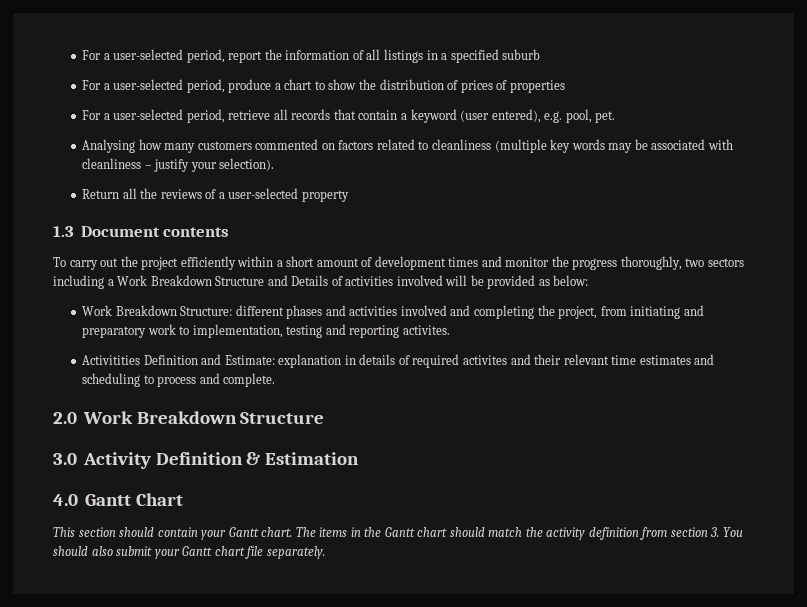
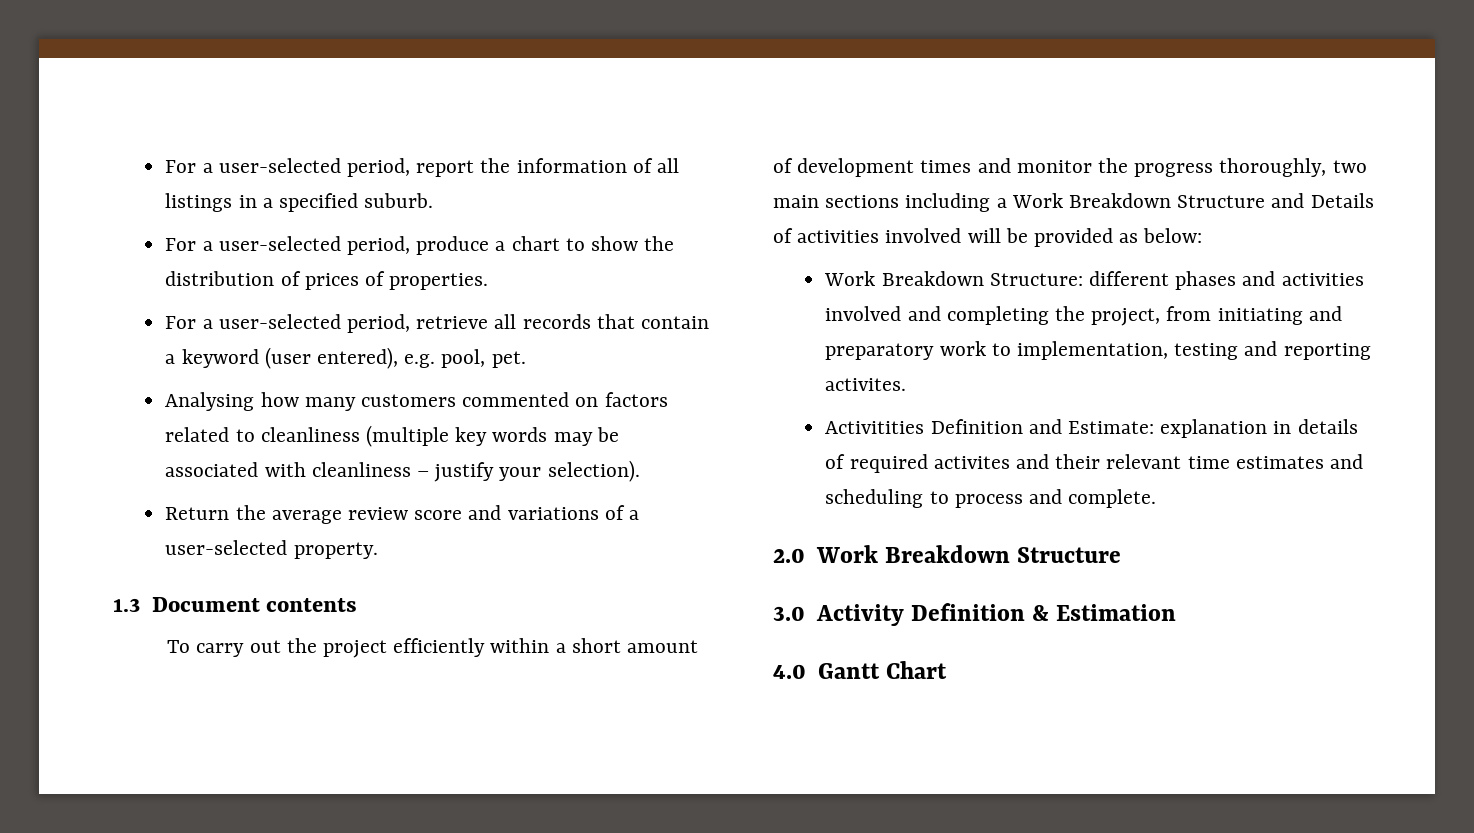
- For a user-selected period, report the information of all listings in a specified suburb
+ For a user-selected period, report the information of all listings in a specified suburb.
- For a user-selected period, produce a chart to show the distribution of prices of properties
+ For a user-selected period, produce a chart to show the distribution of prices of properties.
- Return all the reviews of a user-selected property
+ Return the average review score and variations of a user-selected property.
- To carry out the project efficiently within a short amount of development times and monitor the progress thoroughly, two sectors including a Work Breakdown Structure and Details of activities involved will be provided as below:
+ To carry out the project efficiently within a short amount of development times and monitor the progress thoroughly, two main sections including a Work Breakdown Structure and Details of activities involved will be provided as below:
- This section should contain your Gantt chart. The items in the Gantt chart should match the activity definition from section 3. You should also submit your Gantt chart file separately.

